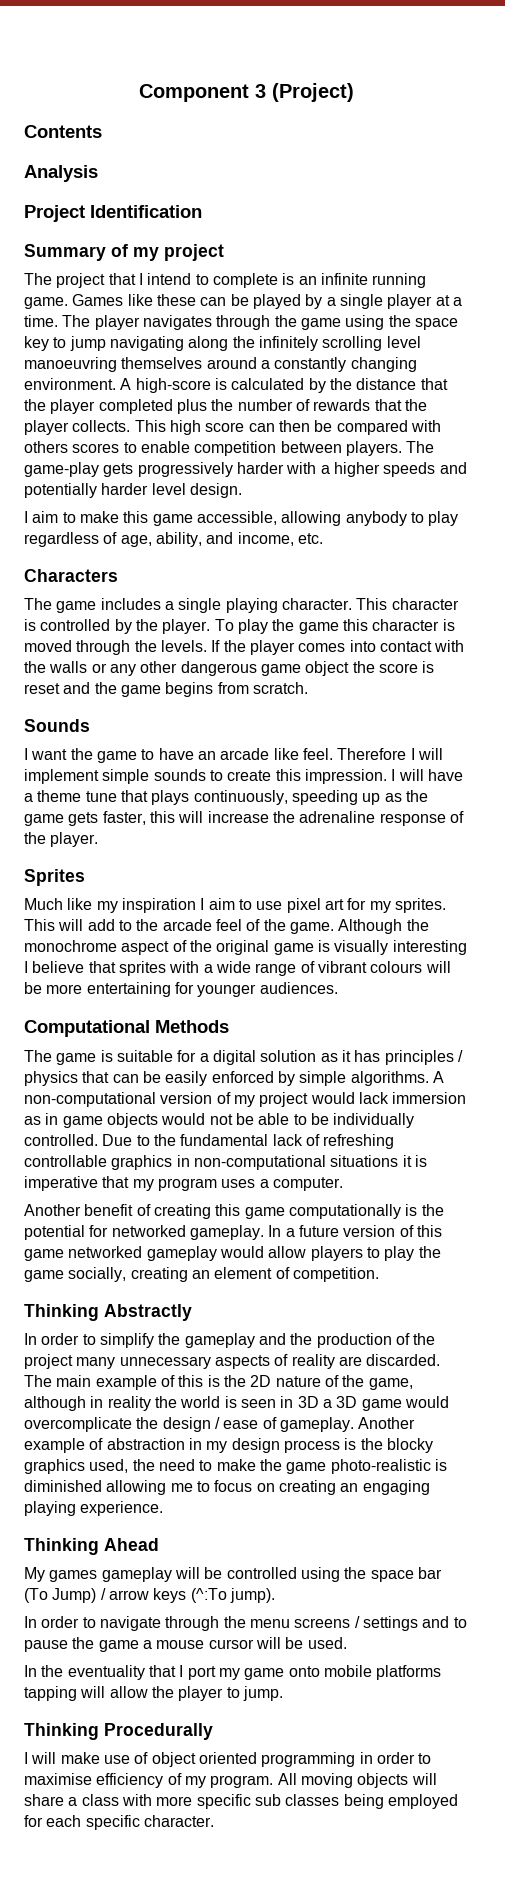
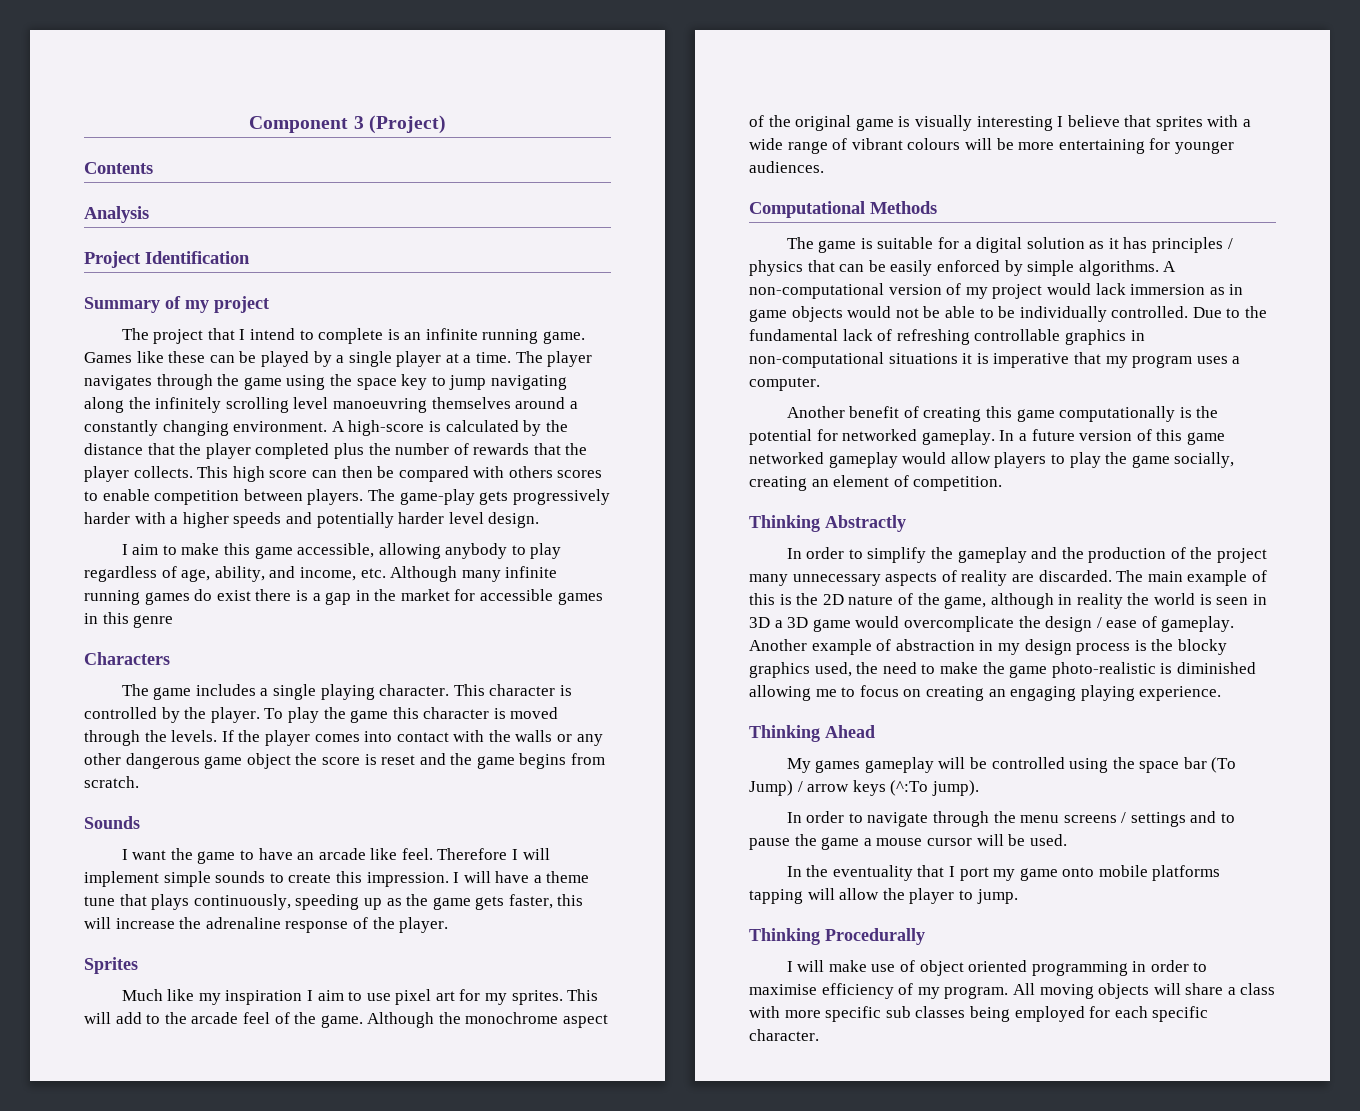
- I aim to make this game accessible, allowing anybody to play regardless of age, ability, and income, etc.
+ I aim to make this game accessible, allowing anybody to play regardless of age, ability, and income, etc. Although many infinite running games do exist there is a gap in the market for accessible games in this genre

